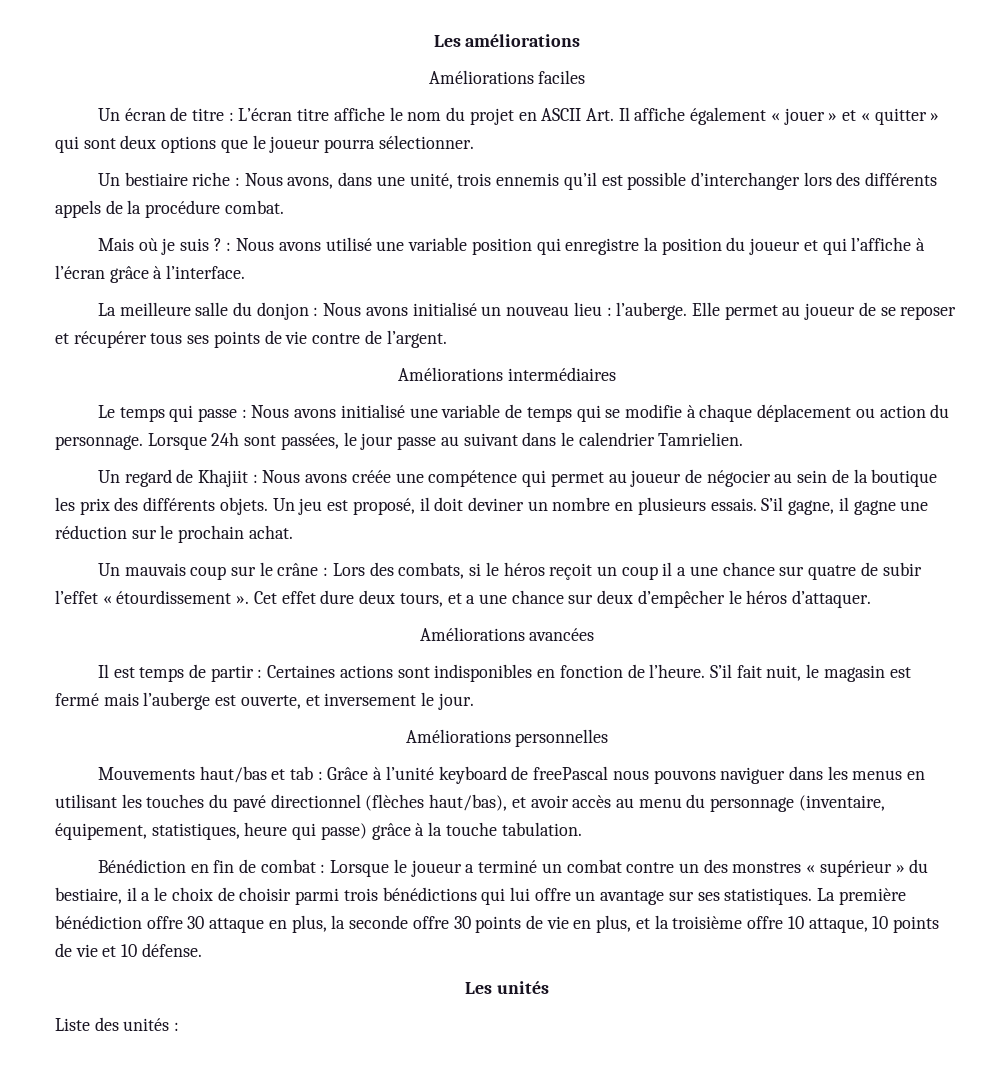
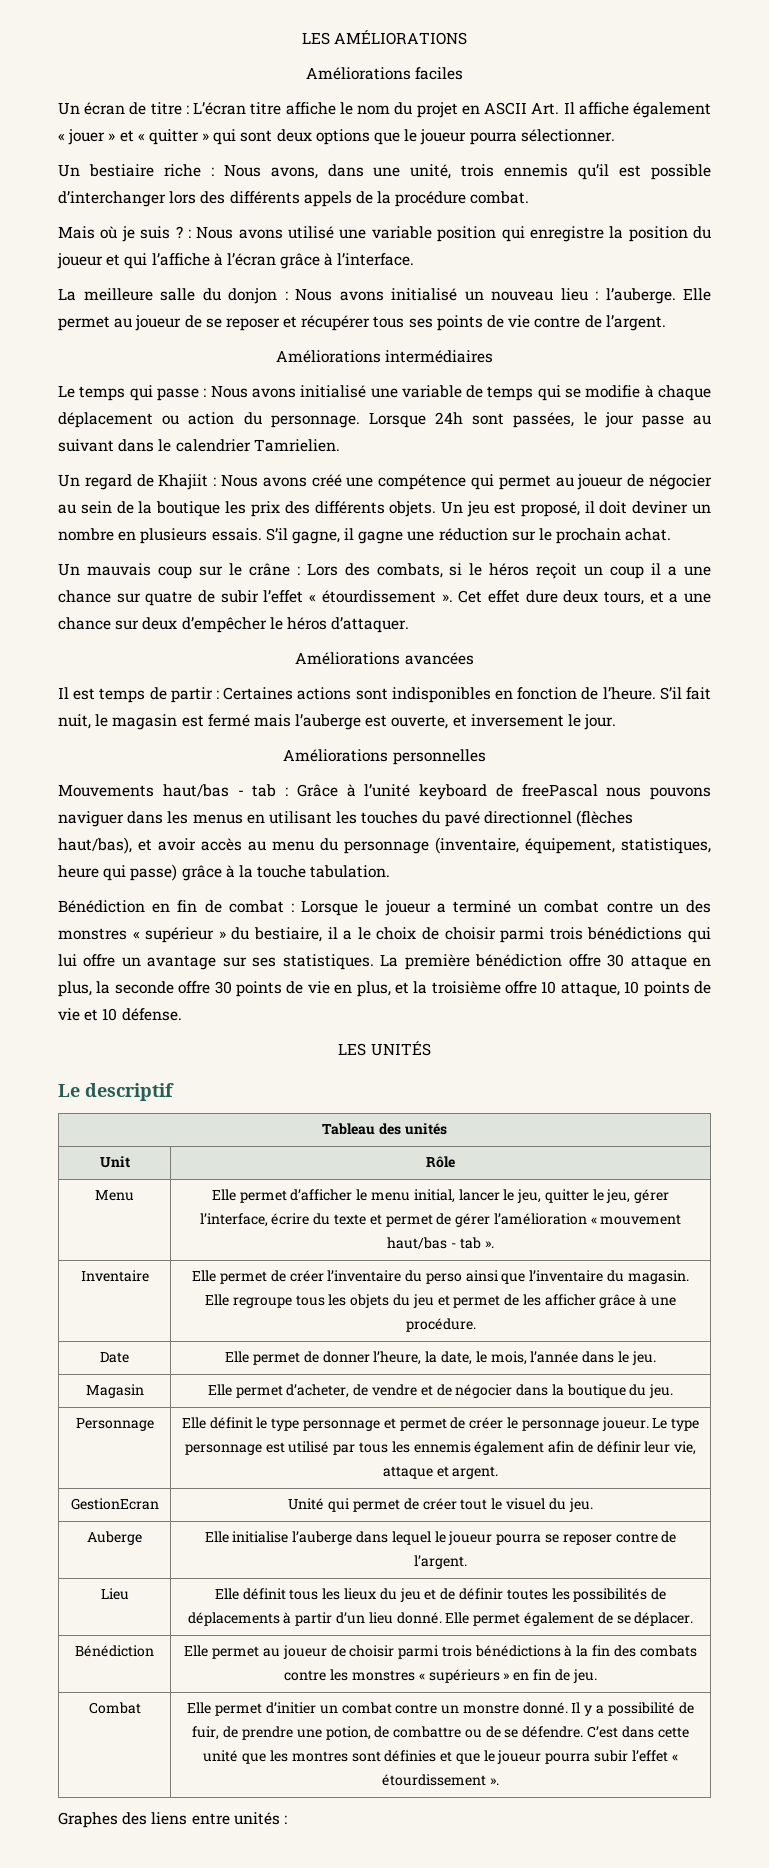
- Les améliorations
+ LES AMÉLIORATIONS
- Un regard de Khajiit : Nous avons créée une compétence qui permet au joueur de négocier au sein de la boutique les prix des différents objets.
+ Un regard de Khajiit : Nous avons créé une compétence qui permet au joueur de négocier au sein de la boutique les prix des différents objets.
- Mouvements haut/bas et tab : Grâce à l’unité keyboard de freePascal nous pouvons naviguer dans les menus en utilisant les touches du pavé directionnel (flèches haut/bas), et avoir accès au menu du personnage (inventaire, équipement, statistiques, heure qui passe) grâce à la touche tabulation.
+ Mouvements haut/bas - tab : Grâce à l’unité keyboard de freePascal nous pouvons naviguer dans les menus en utilisant les touches du pavé directionnel (flèches haut/bas), et avoir accès au menu du personnage (inventaire, équipement, statistiques, heure qui passe) grâce à la touche tabulation.
- Les unités
- Liste des unités :
+ LES UNITÉS
+ Le descriptif
+ Tableau des unités
+ Unit | Rôle
+ Menu | Elle permet d’afficher le menu initial, lancer le jeu, quitter le jeu, gérer l’interface, écrire du texte et permet de gérer l’amélioration « mouvement haut/bas - tab ».
+ Inventaire | Elle permet de créer l’inventaire du perso ainsi que l’inventaire du magasin. Elle regroupe tous les objets du jeu et permet de les afficher grâce à une procédure.
+ Date | Elle permet de donner l’heure, la date, le mois, l’année dans le jeu.
+ Magasin | Elle permet d’acheter, de vendre et de négocier dans la boutique du jeu.
+ Personnage | Elle définit le type personnage et permet de créer le personnage joueur. Le type personnage est utilisé par tous les ennemis également afin de définir leur vie, attaque et argent.
+ GestionEcran | Unité qui permet de créer tout le visuel du jeu.
+ Auberge | Elle initialise l’auberge dans lequel le joueur pourra se reposer contre de l’argent.
+ Lieu | Elle définit tous les lieux du jeu et de définir toutes les possibilités de déplacements à partir d’un lieu donné. Elle permet également de se déplacer.
+ Bénédiction | Elle permet au joueur de choisir parmi trois bénédictions à la fin des combats contre les monstres « supérieurs » en fin de jeu.
+ Combat | Elle permet d’initier un combat contre un monstre donné. Il y a possibilité de fuir, de prendre une potion, de combattre ou de se défendre. C’est dans cette unité que les montres sont définies et que le joueur pourra subir l’effet « étourdissement ».
+ Graphes des liens entre unités :

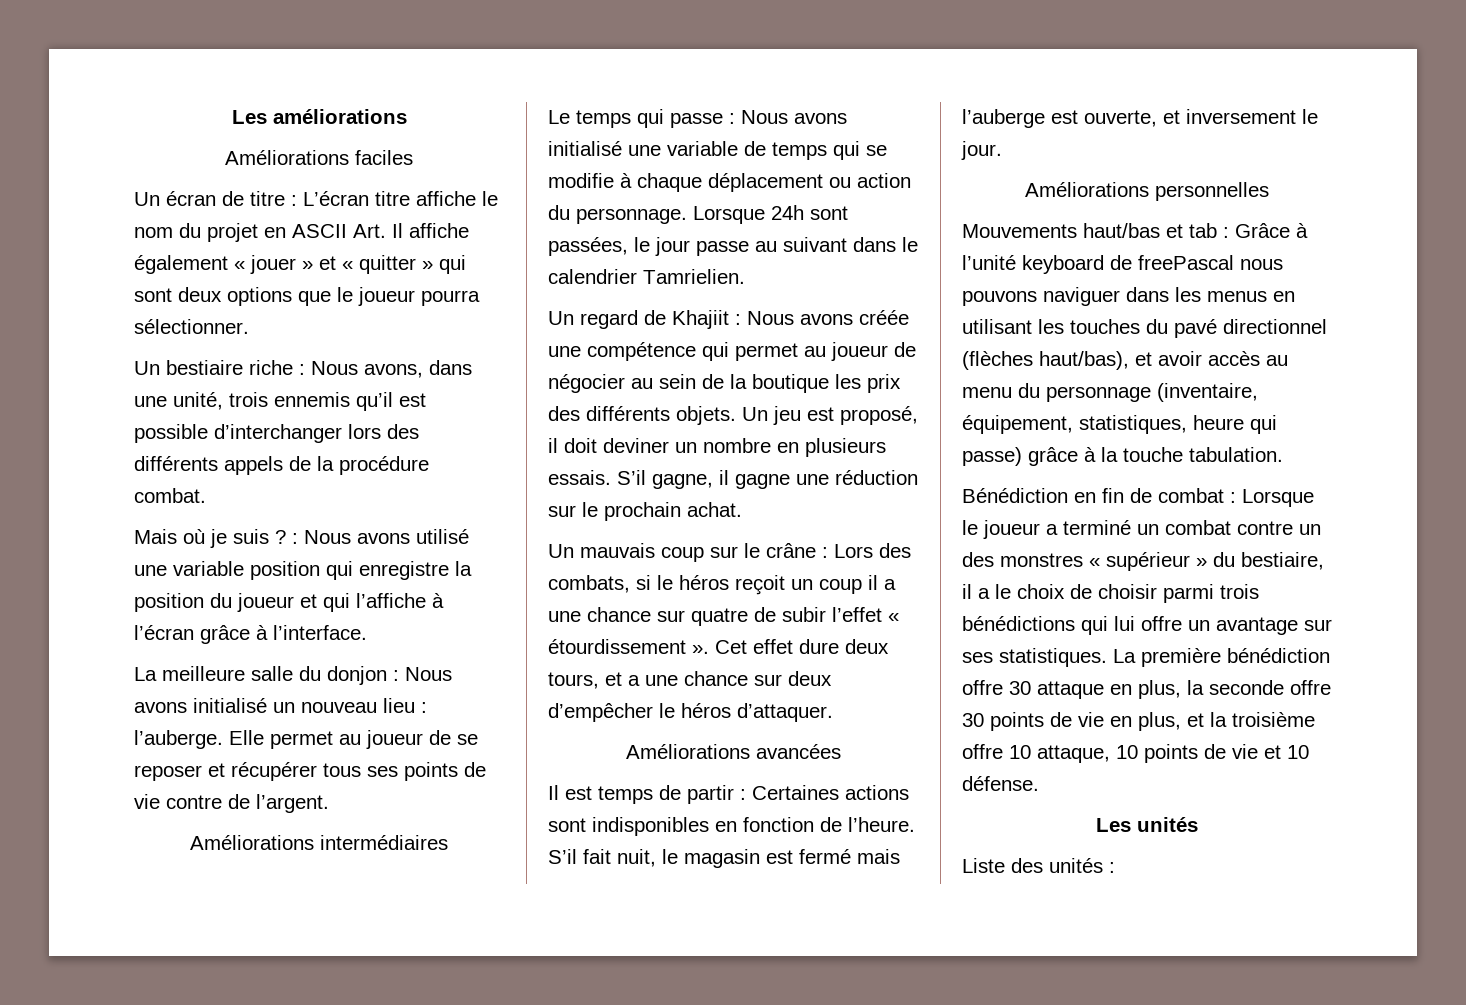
- LES AMÉLIORATIONS
+ Les améliorations
- Un regard de Khajiit : Nous avons créé une compétence qui permet au joueur de négocier au sein de la boutique les prix des différents objets.
+ Un regard de Khajiit : Nous avons créée une compétence qui permet au joueur de négocier au sein de la boutique les prix des différents objets.
- Mouvements haut/bas - tab : Grâce à l’unité keyboard de freePascal nous pouvons naviguer dans les menus en utilisant les touches du pavé directionnel (flèches haut/bas), et avoir accès au menu du personnage (inventaire, équipement, statistiques, heure qui passe) grâce à la touche tabulation.
+ Mouvements haut/bas et tab : Grâce à l’unité keyboard de freePascal nous pouvons naviguer dans les menus en utilisant les touches du pavé directionnel (flèches haut/bas), et avoir accès au menu du personnage (inventaire, équipement, statistiques, heure qui passe) grâce à la touche tabulation.
- LES UNITÉS
- Le descriptif
- Tableau des unités
- Unit | Rôle
- Menu | Elle permet d’afficher le menu initial, lancer le jeu, quitter le jeu, gérer l’interface, écrire du texte et permet de gérer l’amélioration « mouvement haut/bas - tab ».
- Inventaire | Elle permet de créer l’inventaire du perso ainsi que l’inventaire du magasin. Elle regroupe tous les objets du jeu et permet de les afficher grâce à une procédure.
- Date | Elle permet de donner l’heure, la date, le mois, l’année dans le jeu.
- Magasin | Elle permet d’acheter, de vendre et de négocier dans la boutique du jeu.
- Personnage | Elle définit le type personnage et permet de créer le personnage joueur. Le type personnage est utilisé par tous les ennemis également afin de définir leur vie, attaque et argent.
- GestionEcran | Unité qui permet de créer tout le visuel du jeu.
- Auberge | Elle initialise l’auberge dans lequel le joueur pourra se reposer contre de l’argent.
- Lieu | Elle définit tous les lieux du jeu et de définir toutes les possibilités de déplacements à partir d’un lieu donné. Elle permet également de se déplacer.
- Bénédiction | Elle permet au joueur de choisir parmi trois bénédictions à la fin des combats contre les monstres « supérieurs » en fin de jeu.
- Combat | Elle permet d’initier un combat contre un monstre donné. Il y a possibilité de fuir, de prendre une potion, de combattre ou de se défendre. C’est dans cette unité que les montres sont définies et que le joueur pourra subir l’effet « étourdissement ».
- Graphes des liens entre unités :
+ Les unités
+ Liste des unités :

